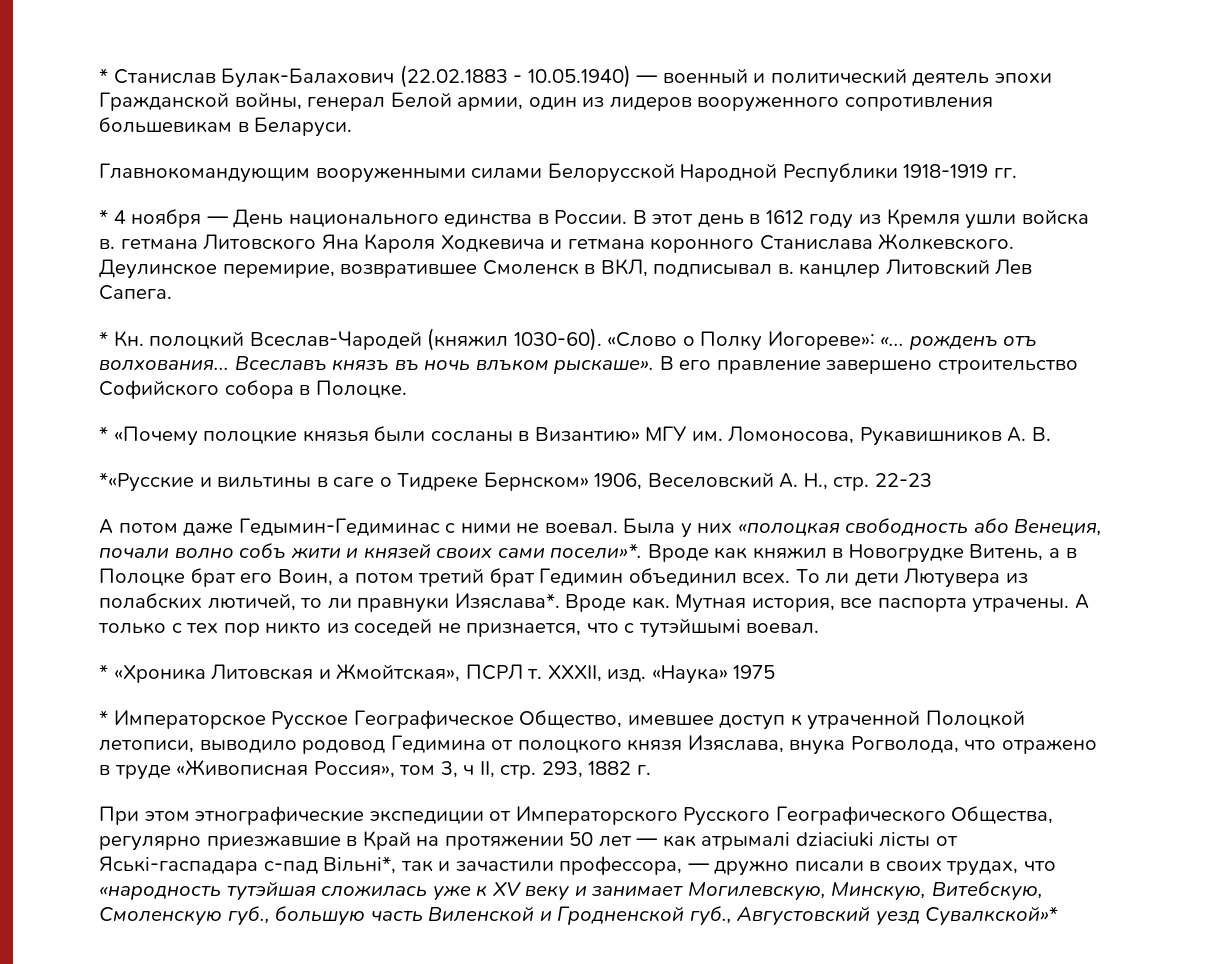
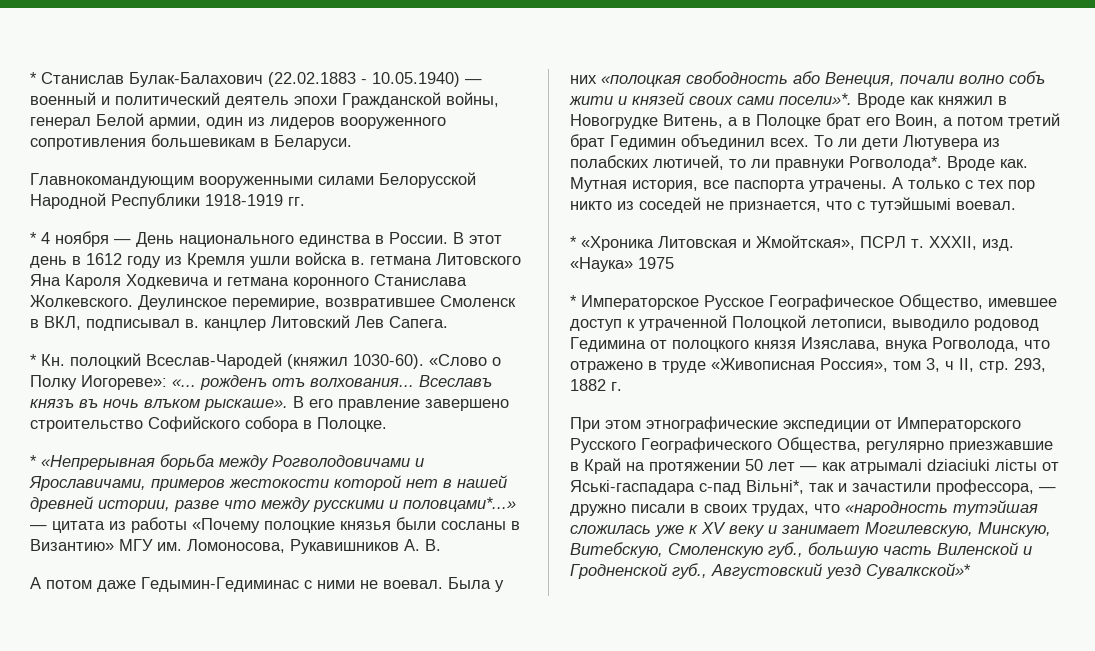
- * «Почему полоцкие князья были сосланы в Византию» МГУ им. Ломоносова, Рукавишников А. В.
+ * «Непрерывная борьба между Рогволодовичами и Ярославичами, примеров жестокости которой нет в нашей древней истории, разве что между русскими и половцами*...» — цитата из работы «Почему полоцкие князья были сосланы в Византию» МГУ им. Ломоносова, Рукавишников А. В.
- *«Русские и вильтины в саге о Тидреке Бернском» 1906, Веселовский А. Н., стр. 22-23
- То ли дети Лютувера из полабских лютичей, то ли правнуки Изяслава*.
+ То ли дети Лютувера из полабских лютичей, то ли правнуки Рогволода*.

